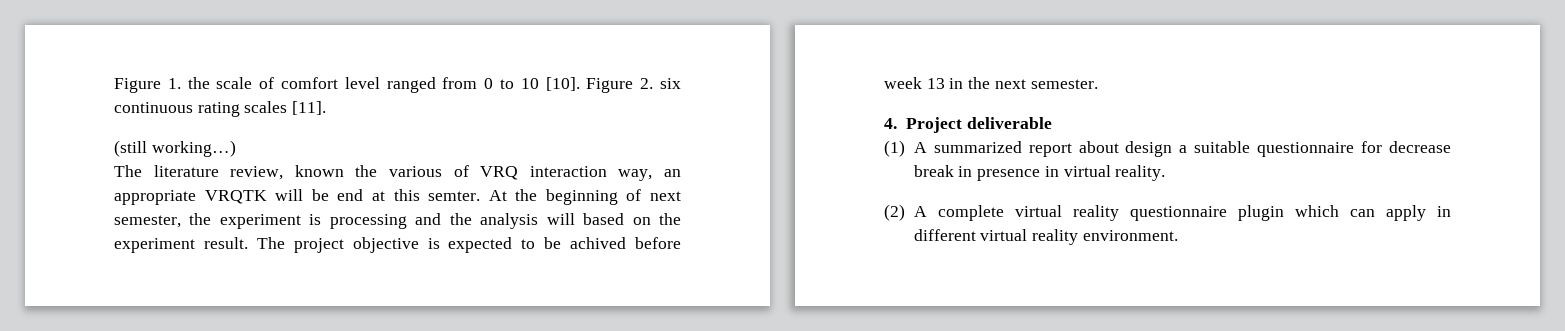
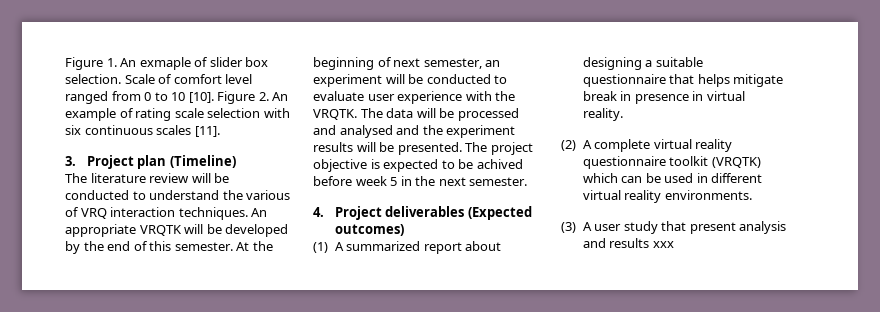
- Figure 1. the scale of comfort level ranged from 0 to 10 [10].
+ Figure 1. An exmaple of slider box selection. Scale of comfort level ranged from 0 to 10 [10].
- Figure 2. six continuous rating scales [11].
+ Figure 2. An example of rating scale selection with six continuous scales [11].
- (still working…)
- The literature review, known the various of VRQ interaction way, an appropriate VRQTK will be end at this semter.
+ 3. Project plan (Timeline)
+ The literature review will be conducted to understand the various of VRQ interaction techniques. An appropriate VRQTK will be developed by the end of this semester.
- At the beginning of next semester, the experiment is processing and the analysis will based on the experiment result.
+ At the beginning of next semester, an experiment will be conducted to evaluate user experience with the VRQTK. The data will be processed and analysed and the experiment results will be presented.
- The project objective is expected to be achived before week 13 in the next semester.
+ The project objective is expected to be achived before week 5 in the next semester.
- 4. Project deliverable
+ 4. Project deliverables (Expected outcomes)
- (1) A summarized report about design a suitable questionnaire for decrease break in presence in virtual reality.
+ (1) A summarized report about designing a suitable questionnaire that helps mitigate break in presence in virtual reality.
- (2) A complete virtual reality questionnaire plugin which can apply in different virtual reality environment.
+ (2) A complete virtual reality questionnaire toolkit (VRQTK) which can be used in different virtual reality environments.
+ (3) A user study that present analysis and results xxx

